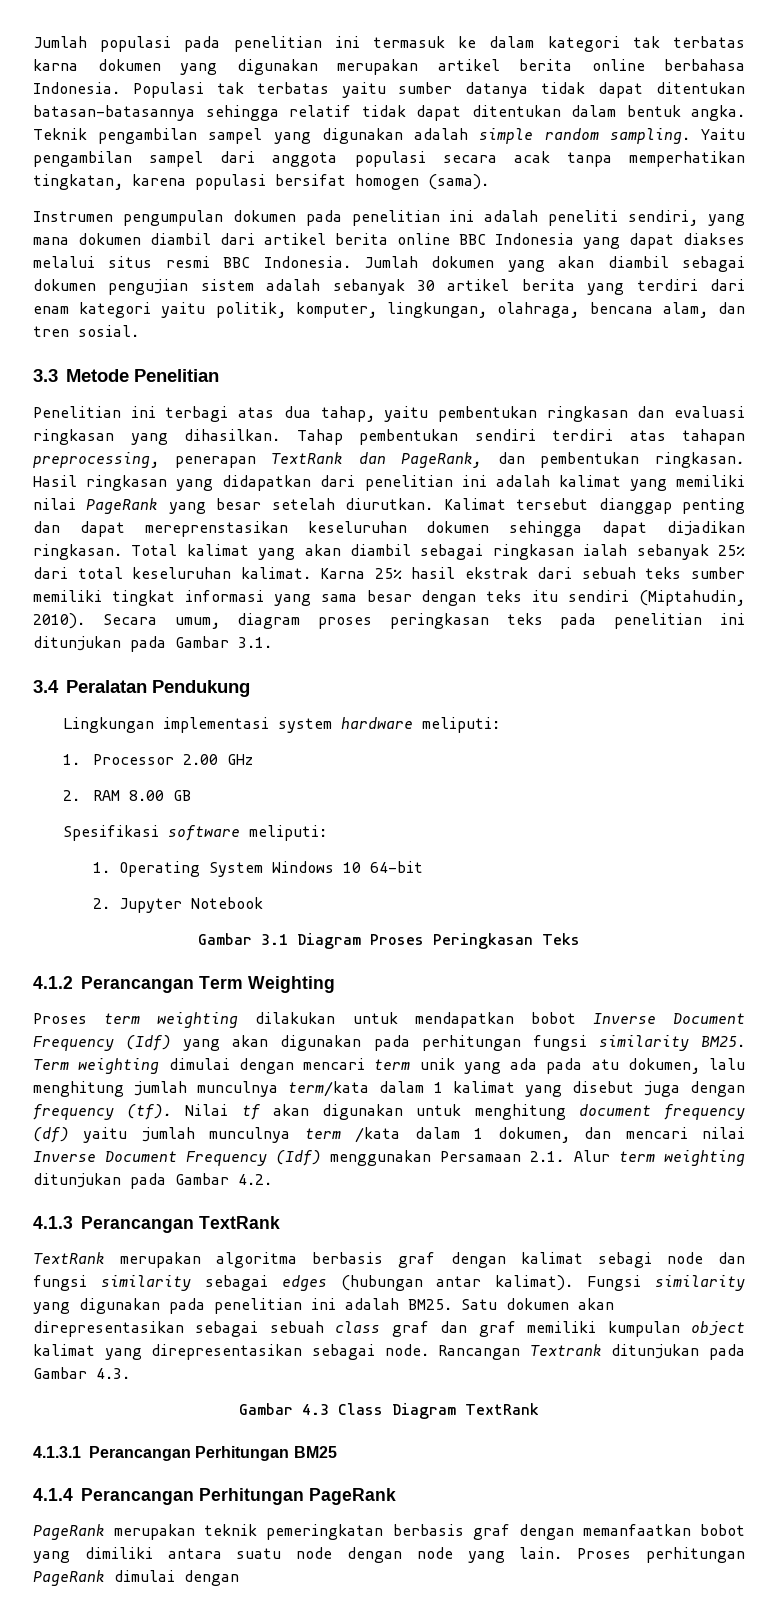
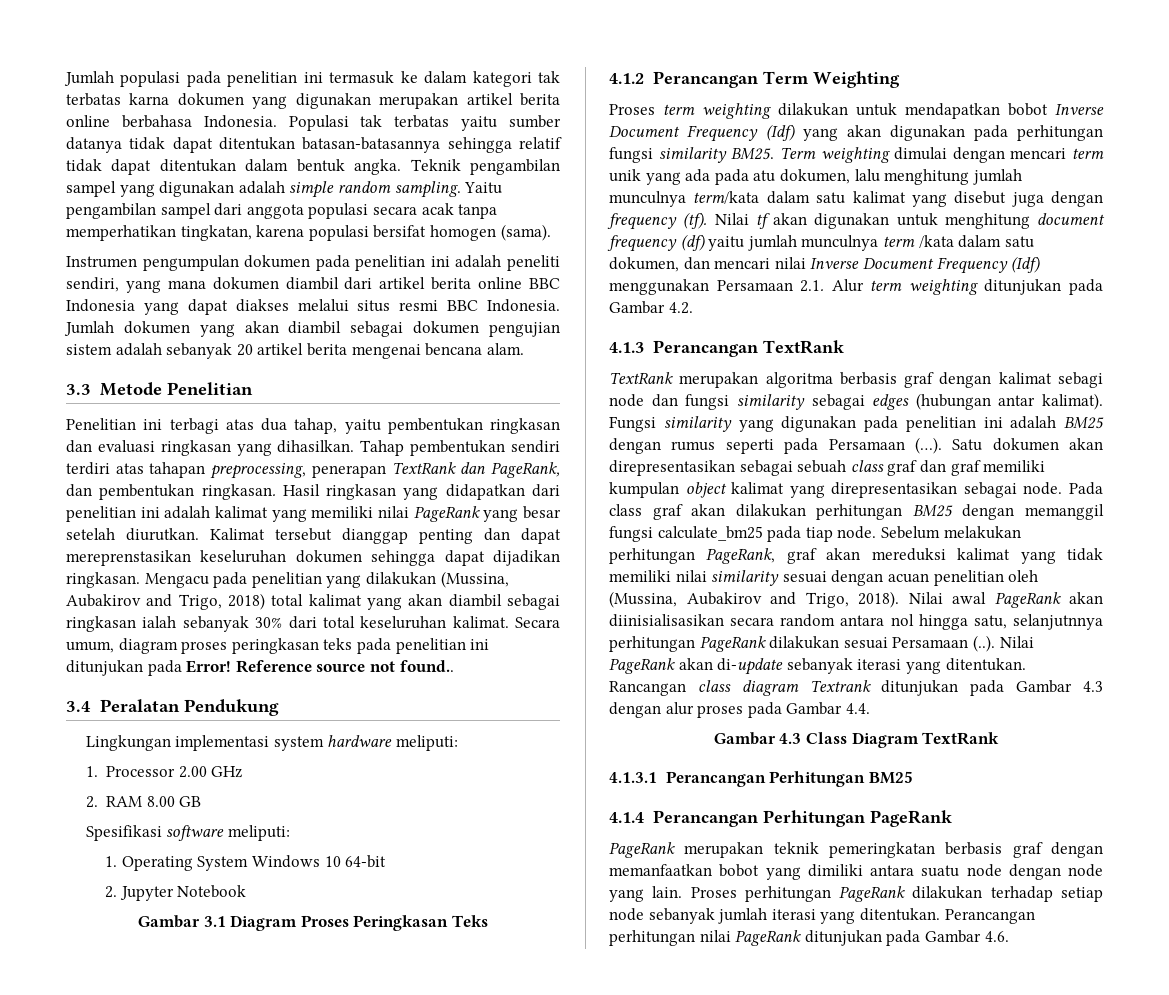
- Jumlah dokumen yang akan diambil sebagai dokumen pengujian sistem adalah sebanyak 30 artikel berita yang terdiri dari enam kategori yaitu politik, komputer, lingkungan, olahraga, bencana alam, dan tren sosial.
+ Jumlah dokumen yang akan diambil sebagai dokumen pengujian sistem adalah sebanyak 20 artikel berita mengenai bencana alam.
- Total kalimat yang akan diambil sebagai ringkasan ialah sebanyak 25% dari total keseluruhan kalimat.
+ Mengacu pada penelitian yang dilakukan (Mussina, Aubakirov and Trigo, 2018) total kalimat yang akan diambil sebagai ringkasan ialah sebanyak 30% dari total keseluruhan kalimat.
- Karna 25% hasil ekstrak dari sebuah teks sumber memiliki tingkat informasi yang sama besar dengan teks itu sendiri (Miptahudin, 2010).
- Secara umum, diagram proses peringkasan teks pada penelitian ini ditunjukan pada Gambar 3.1.
+ Secara umum, diagram proses peringkasan teks pada penelitian ini ditunjukan pada Error! Reference source not found..
- Term weighting dimulai dengan mencari term unik yang ada pada atu dokumen, lalu menghitung jumlah munculnya term/kata dalam 1 kalimat yang disebut juga dengan frequency (tf).
+ Term weighting dimulai dengan mencari term unik yang ada pada atu dokumen, lalu menghitung jumlah munculnya term/kata dalam satu kalimat yang disebut juga dengan frequency (tf).
- Nilai tf akan digunakan untuk menghitung document frequency (df) yaitu jumlah munculnya term /kata dalam 1 dokumen, dan mencari nilai Inverse Document Frequency (Idf) menggunakan Persamaan 2.1. Alur term weighting ditunjukan pada Gambar 4.2.
+ Nilai tf akan digunakan untuk menghitung document frequency (df) yaitu jumlah munculnya term /kata dalam satu dokumen, dan mencari nilai Inverse Document Frequency (Idf) menggunakan Persamaan 2.1. Alur term weighting ditunjukan pada Gambar 4.2.
- Fungsi similarity yang digunakan pada penelitian ini adalah BM25.
+ Fungsi similarity yang digunakan pada penelitian ini adalah BM25 dengan rumus seperti pada Persamaan (…).
- Rancangan Textrank ditunjukan pada Gambar 4.3.
+ Pada class graf akan dilakukan perhitungan BM25 dengan memanggil fungsi calculate_bm25 pada tiap node. Sebelum melakukan perhitungan PageRank, graf akan mereduksi kalimat yang tidak memiliki nilai similarity sesuai dengan acuan penelitian oleh (Mussina, Aubakirov and Trigo, 2018). Nilai awal PageRank akan diinisialisasikan secara random antara nol hingga satu, selanjutnnya perhitungan PageRank dilakukan sesuai Persamaan (..). Nilai PageRank akan di-update sebanyak iterasi yang ditentukan. Rancangan class diagram Textrank ditunjukan pada Gambar 4.3 dengan alur proses pada Gambar 4.4.
- Proses perhitungan PageRank dimulai dengan
+ Proses perhitungan PageRank dilakukan terhadap setiap node sebanyak jumlah iterasi yang ditentukan. Perancangan perhitungan nilai PageRank ditunjukan pada Gambar 4.6.

